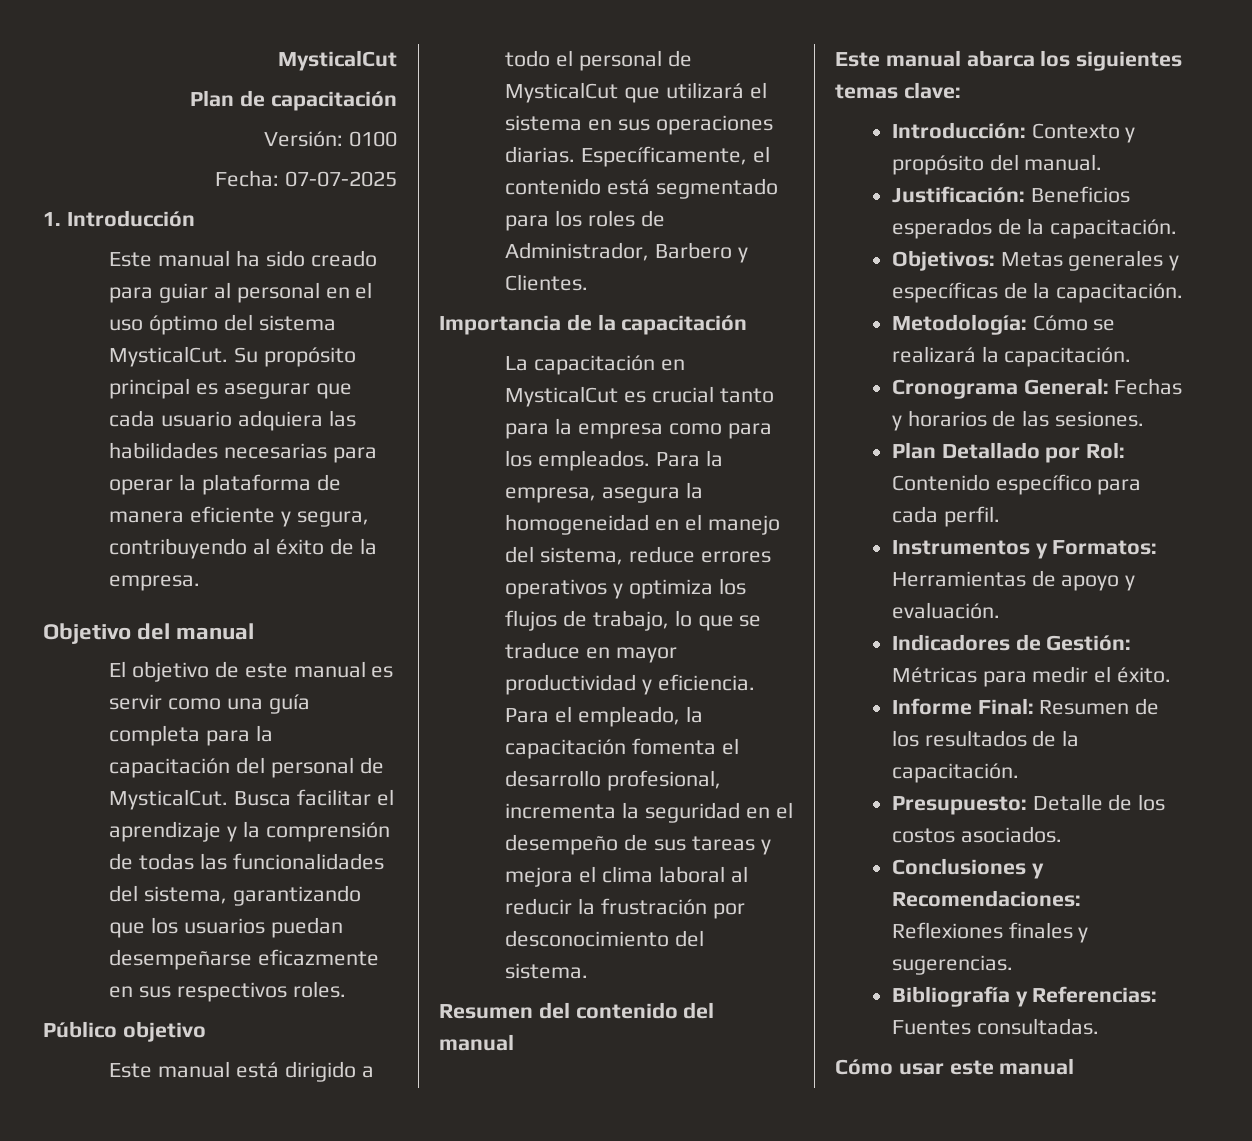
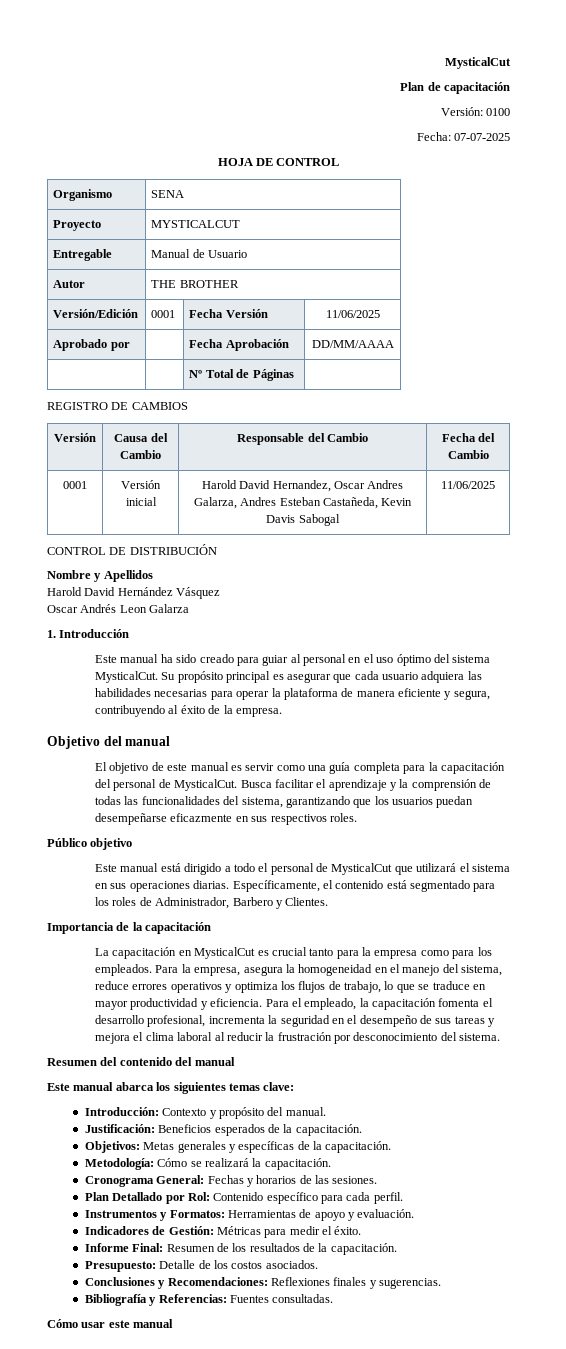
+ HOJA DE CONTROL
+ Organismo | SENA
+ Proyecto | MYSTICALCUT
+ Entregable | Manual de Usuario
+ Autor | THE BROTHER
+ Versión/Edición | 0001 | Fecha Versión | 11/06/2025
+ Aprobado por | | Fecha Aprobación | DD/MM/AAAA
+ | | Nº Total de Páginas |
+ REGISTRO DE CAMBIOS
+ Versión | Causa del Cambio | Responsable del Cambio | Fecha del Cambio
+ 0001 | Versión inicial | Harold David Hernandez, Oscar Andres Galarza, Andres Esteban Castañeda, Kevin Davis Sabogal | 11/06/2025
+ CONTROL DE DISTRIBUCIÓN
+ Nombre y Apellidos
+ Harold David Hernández Vásquez
+ Oscar Andrés Leon Galarza

